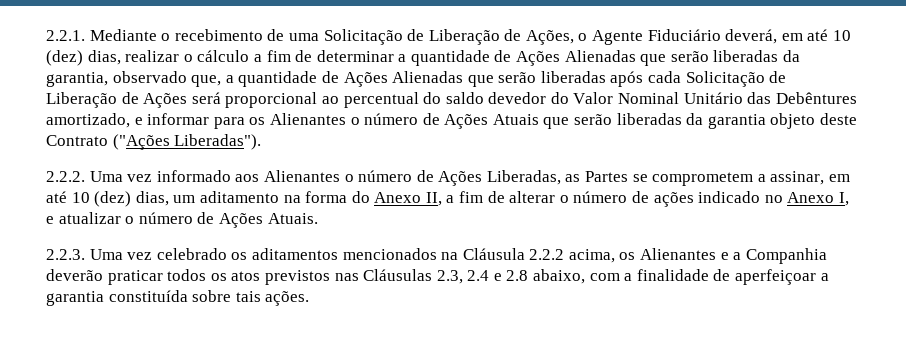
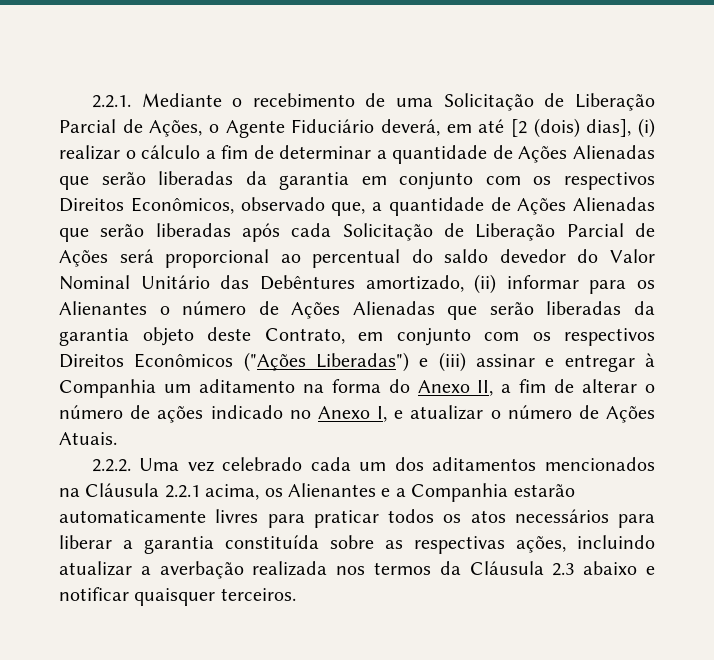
- 2.2.1. Mediante o recebimento de uma Solicitação de Liberação de Ações, o Agente Fiduciário deverá, em até 10 (dez) dias, realizar o cálculo a fim de determinar a quantidade de Ações Alienadas que serão liberadas da garantia, observado que, a quantidade de Ações Alienadas que serão liberadas após cada Solicitação de Liberação de Ações será proporcional ao percentual do saldo devedor do Valor Nominal Unitário das Debêntures amortizado, e informar para os Alienantes o número de Ações Atuais que serão liberadas da garantia objeto deste Contrato ("Ações Liberadas").
- 2.2.2. Uma vez informado aos Alienantes o número de Ações Liberadas, as Partes se comprometem a assinar, em até 10 (dez) dias, um aditamento na forma do Anexo II, a fim de alterar o número de ações indicado no Anexo I, e atualizar o número de Ações Atuais.
+ 2.2.1. Mediante o recebimento de uma Solicitação de Liberação Parcial de Ações, o Agente Fiduciário deverá, em até [2 (dois) dias], (i) realizar o cálculo a fim de determinar a quantidade de Ações Alienadas que serão liberadas da garantia em conjunto com os respectivos Direitos Econômicos, observado que, a quantidade de Ações Alienadas que serão liberadas após cada Solicitação de Liberação Parcial de Ações será proporcional ao percentual do saldo devedor do Valor Nominal Unitário das Debêntures amortizado, (ii) informar para os Alienantes o número de Ações Alienadas que serão liberadas da garantia objeto deste Contrato, em conjunto com os respectivos Direitos Econômicos ("Ações Liberadas") e (iii) assinar e entregar à Companhia um aditamento na forma do Anexo II, a fim de alterar o número de ações indicado no Anexo I, e atualizar o número de Ações Atuais.
- 2.2.3. Uma vez celebrado os aditamentos mencionados na Cláusula 2.2.2 acima, os Alienantes e a Companhia deverão praticar todos os atos previstos nas Cláusulas 2.3, 2.4 e 2.8 abaixo, com a finalidade de aperfeiçoar a garantia constituída sobre tais ações.
+ 2.2.2. Uma vez celebrado cada um dos aditamentos mencionados na Cláusula 2.2.1 acima, os Alienantes e a Companhia estarão automaticamente livres para praticar todos os atos necessários para liberar a garantia constituída sobre as respectivas ações, incluindo atualizar a averbação realizada nos termos da Cláusula 2.3 abaixo e notificar quaisquer terceiros.

